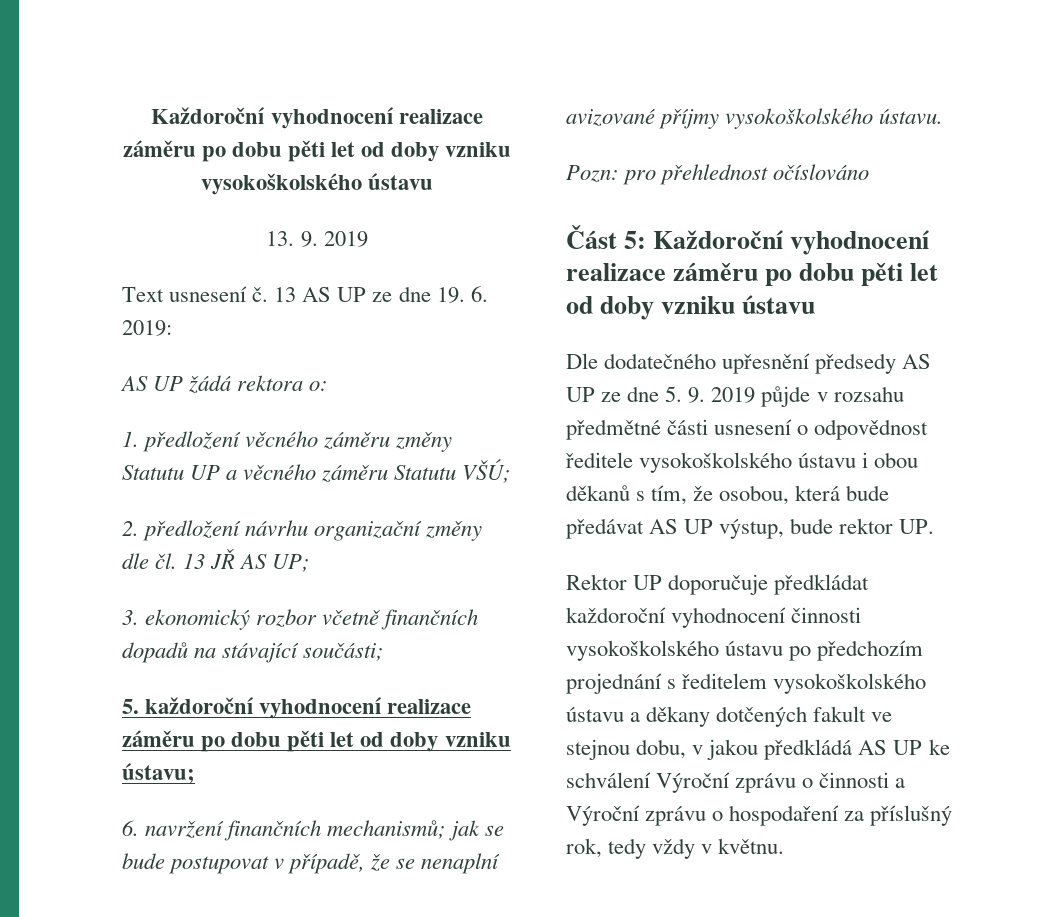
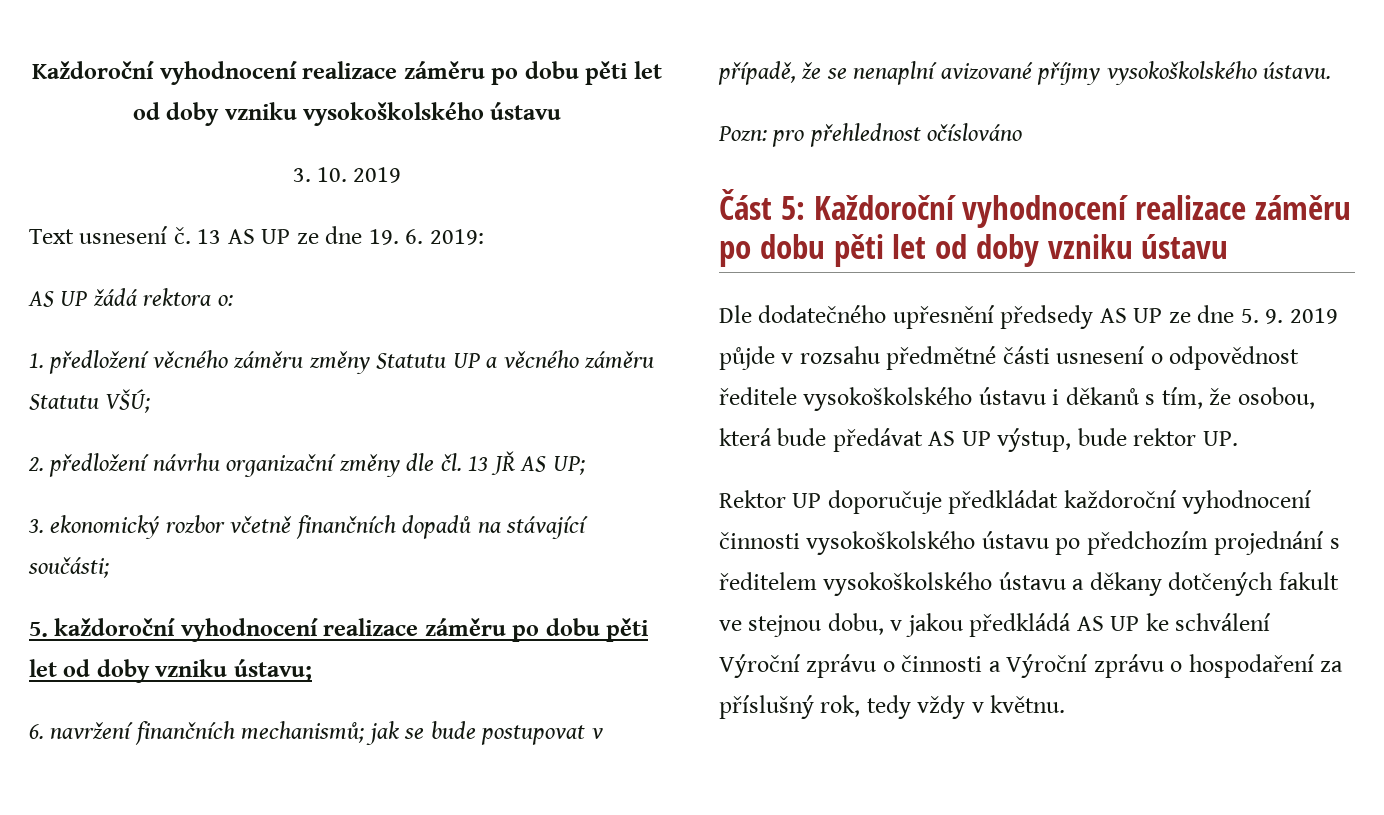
- 13. 9. 2019
+ 3. 10. 2019
- Dle dodatečného upřesnění předsedy AS UP ze dne 5. 9. 2019 půjde v rozsahu předmětné části usnesení o odpovědnost ředitele vysokoškolského ústavu i obou děkanů s tím, že osobou, která bude předávat AS UP výstup, bude rektor UP.
+ Dle dodatečného upřesnění předsedy AS UP ze dne 5. 9. 2019 půjde v rozsahu předmětné části usnesení o odpovědnost ředitele vysokoškolského ústavu i děkanů s tím, že osobou, která bude předávat AS UP výstup, bude rektor UP.

